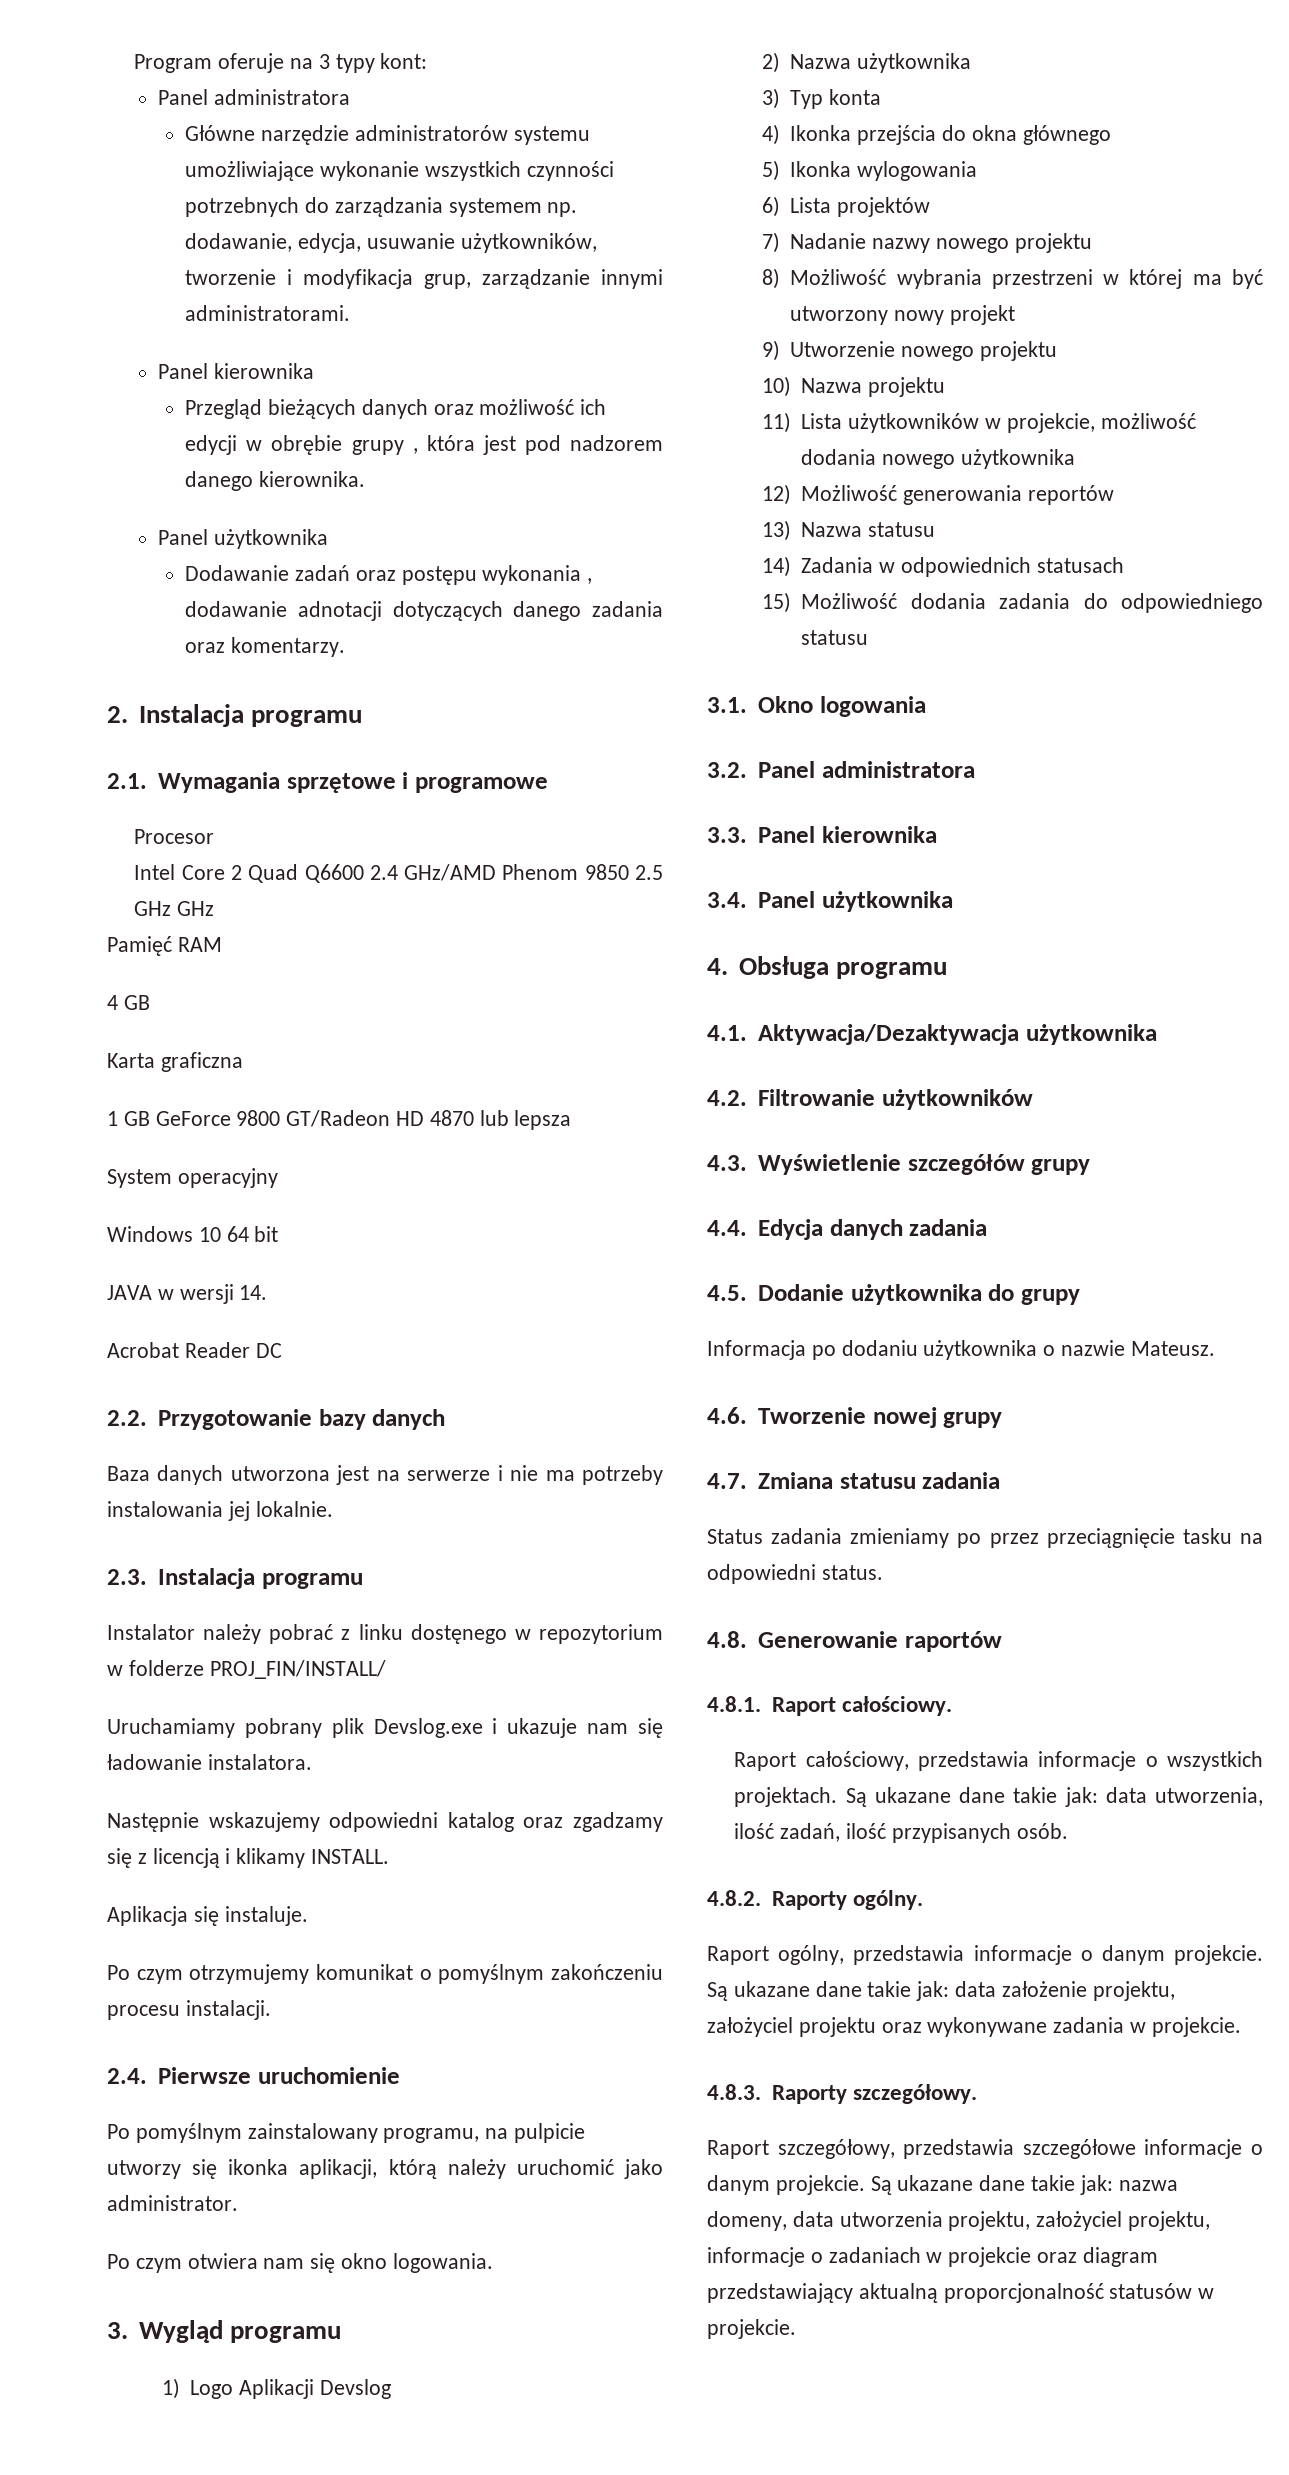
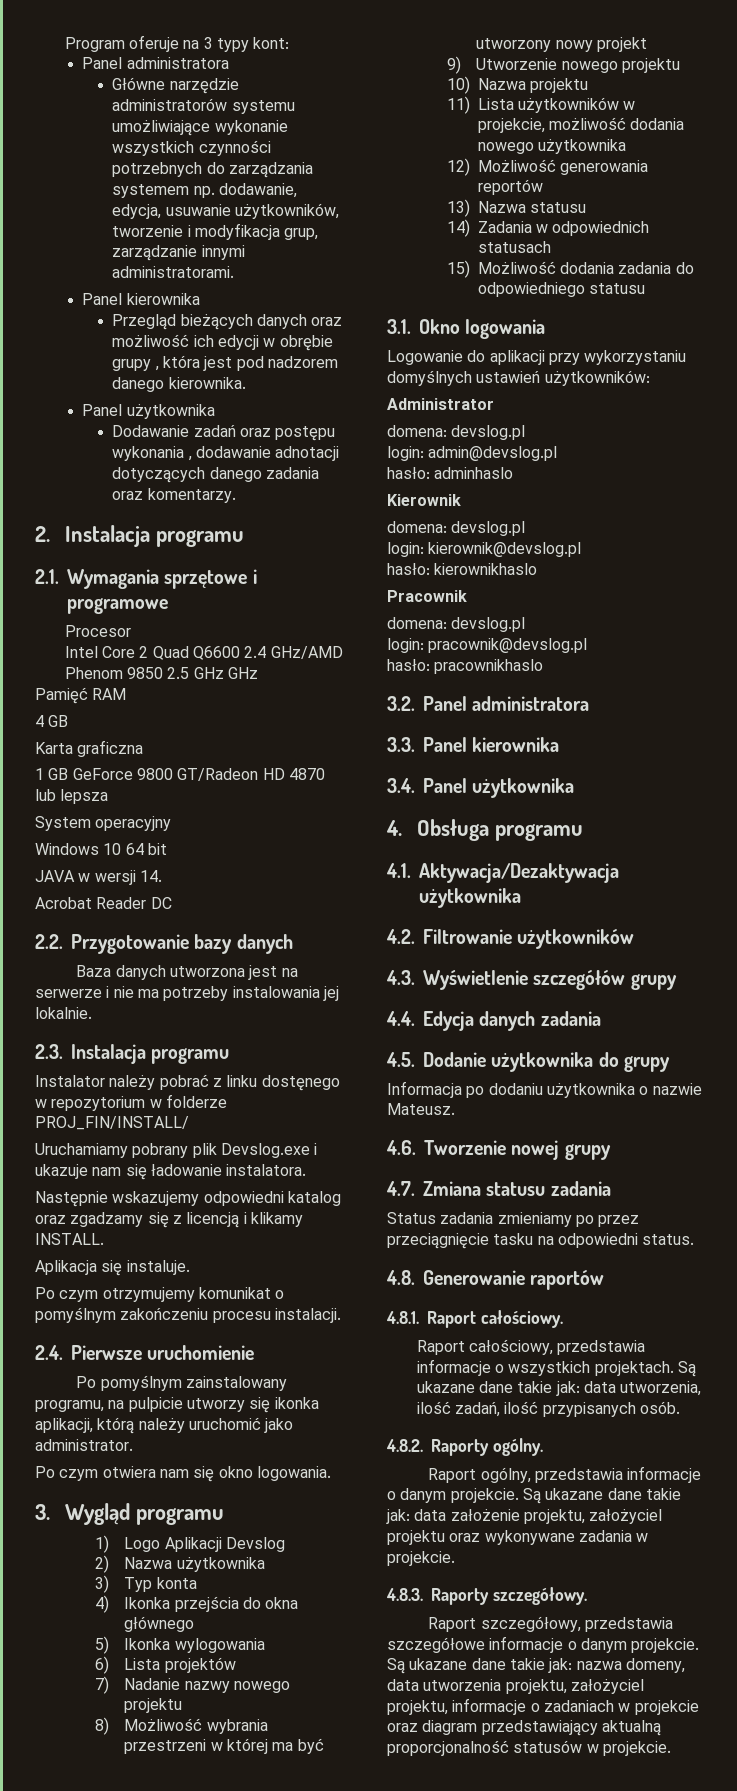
+ Logowanie do aplikacji przy wykorzystaniu domyślnych ustawień użytkowników:
+ Administrator
+ domena: devslog.pl
+ login: admin@devslog.pl
+ hasło: adminhaslo
+ Kierownik
+ domena: devslog.pl
+ login: kierownik@devslog.pl
+ hasło: kierownikhaslo
+ Pracownik
+ domena: devslog.pl
+ login: pracownik@devslog.pl
+ hasło: pracownikhaslo

